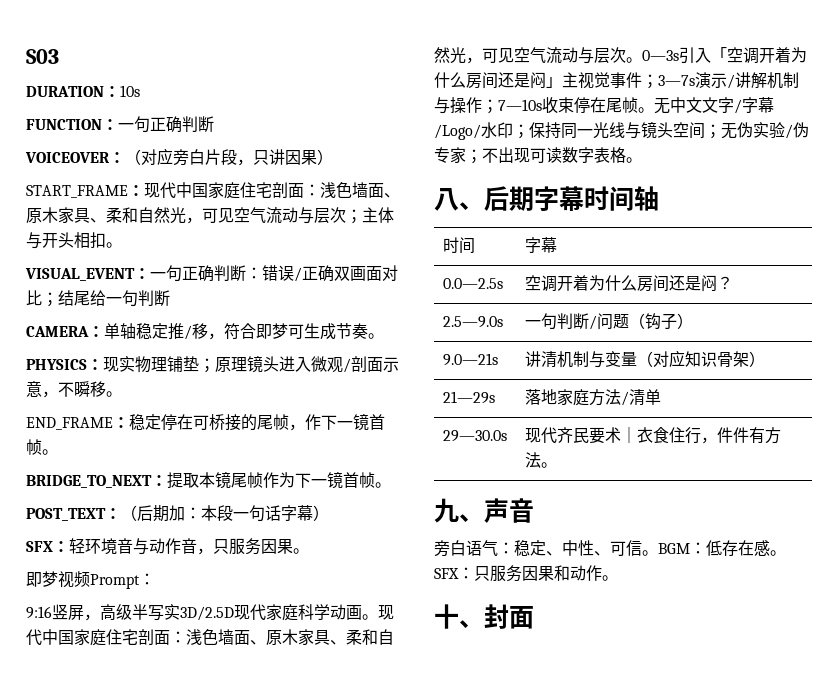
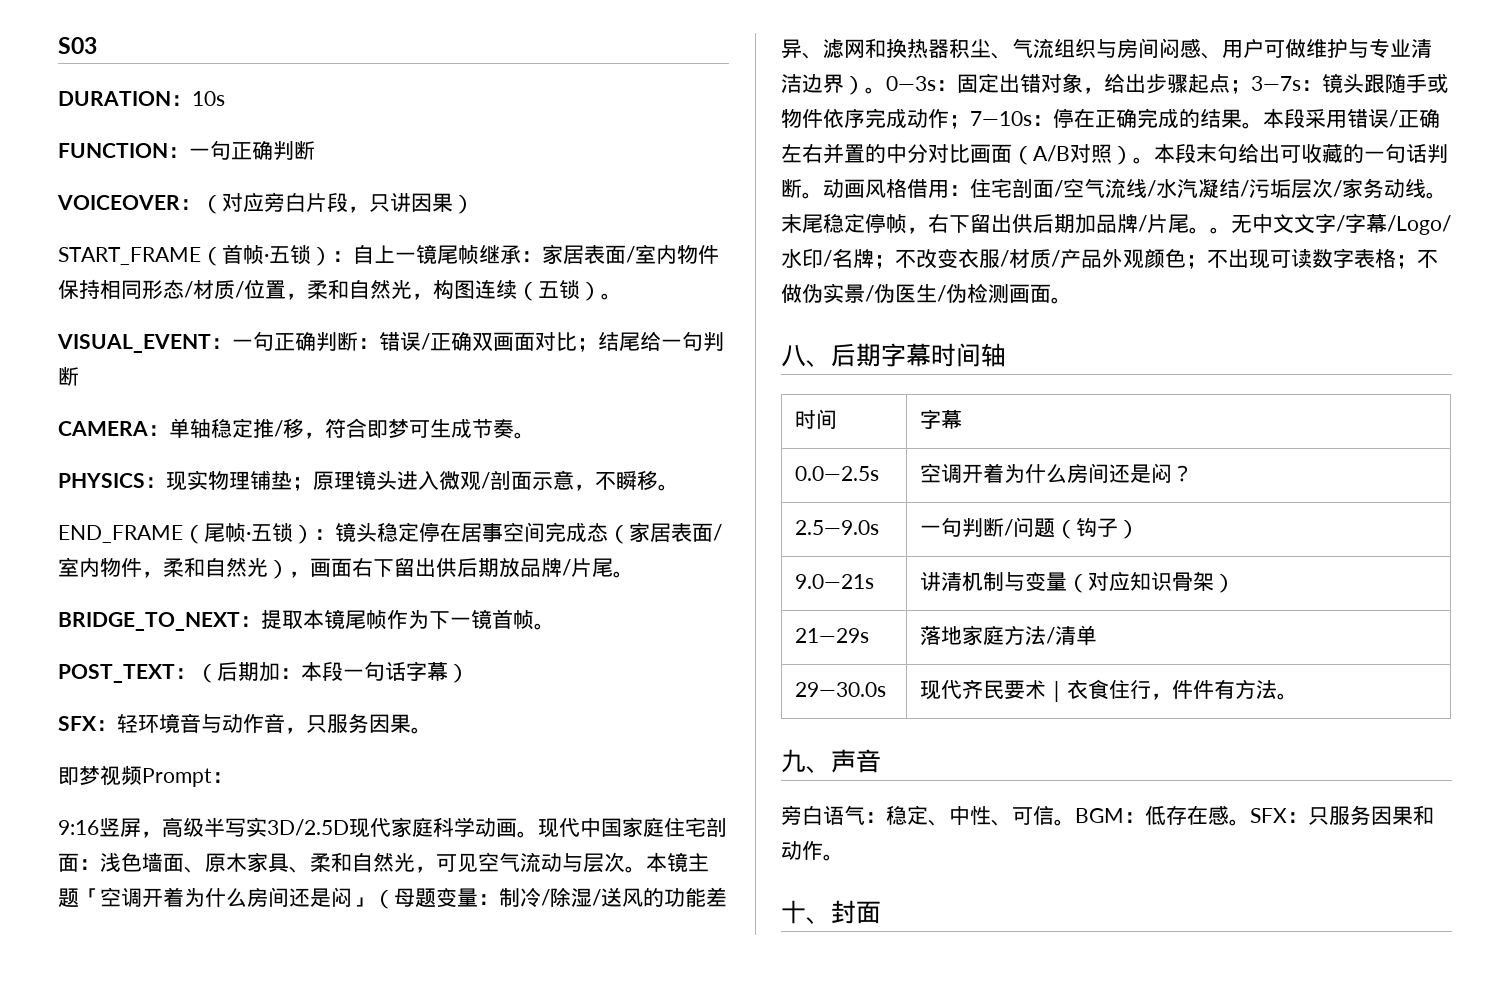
- START_FRAME：现代中国家庭住宅剖面：浅色墙面、原木家具、柔和自然光，可见空气流动与层次；主体与开头相扣。
+ START_FRAME（首帧·五锁）：自上一镜尾帧继承：家居表面/室内物件保持相同形态/材质/位置，柔和自然光，构图连续（五锁）。
- END_FRAME：稳定停在可桥接的尾帧，作下一镜首帧。
+ END_FRAME（尾帧·五锁）：镜头稳定停在居事空间完成态（家居表面/室内物件，柔和自然光），画面右下留出供后期放品牌/片尾。
- 0—3s引入「空调开着为什么房间还是闷」主视觉事件；3—7s演示/讲解机制与操作；7—10s收束停在尾帧。
+ 本镜主题「空调开着为什么房间还是闷」（母题变量：制冷/除湿/送风的功能差异、滤网和换热器积尘、气流组织与房间闷感、用户可做维护与专业清洁边界）。0—3s：固定出错对象，给出步骤起点；3—7s：镜头跟随手或物件依序完成动作；7—10s：停在正确完成的结果。本段采用错误/正确左右并置的中分对比画面（A/B对照）。本段末句给出可收藏的一句话判断。动画风格借用：住宅剖面/空气流线/水汽凝结/污垢层次/家务动线。末尾稳定停帧，右下留出供后期加品牌/片尾。。
- 无中文文字/字幕/Logo/水印；保持同一光线与镜头空间；无伪实验/伪专家；不出现可读数字表格。
+ 无中文文字/字幕/Logo/水印/名牌；不改变衣服/材质/产品外观颜色；不出现可读数字表格；不做伪实景/伪医生/伪检测画面。

